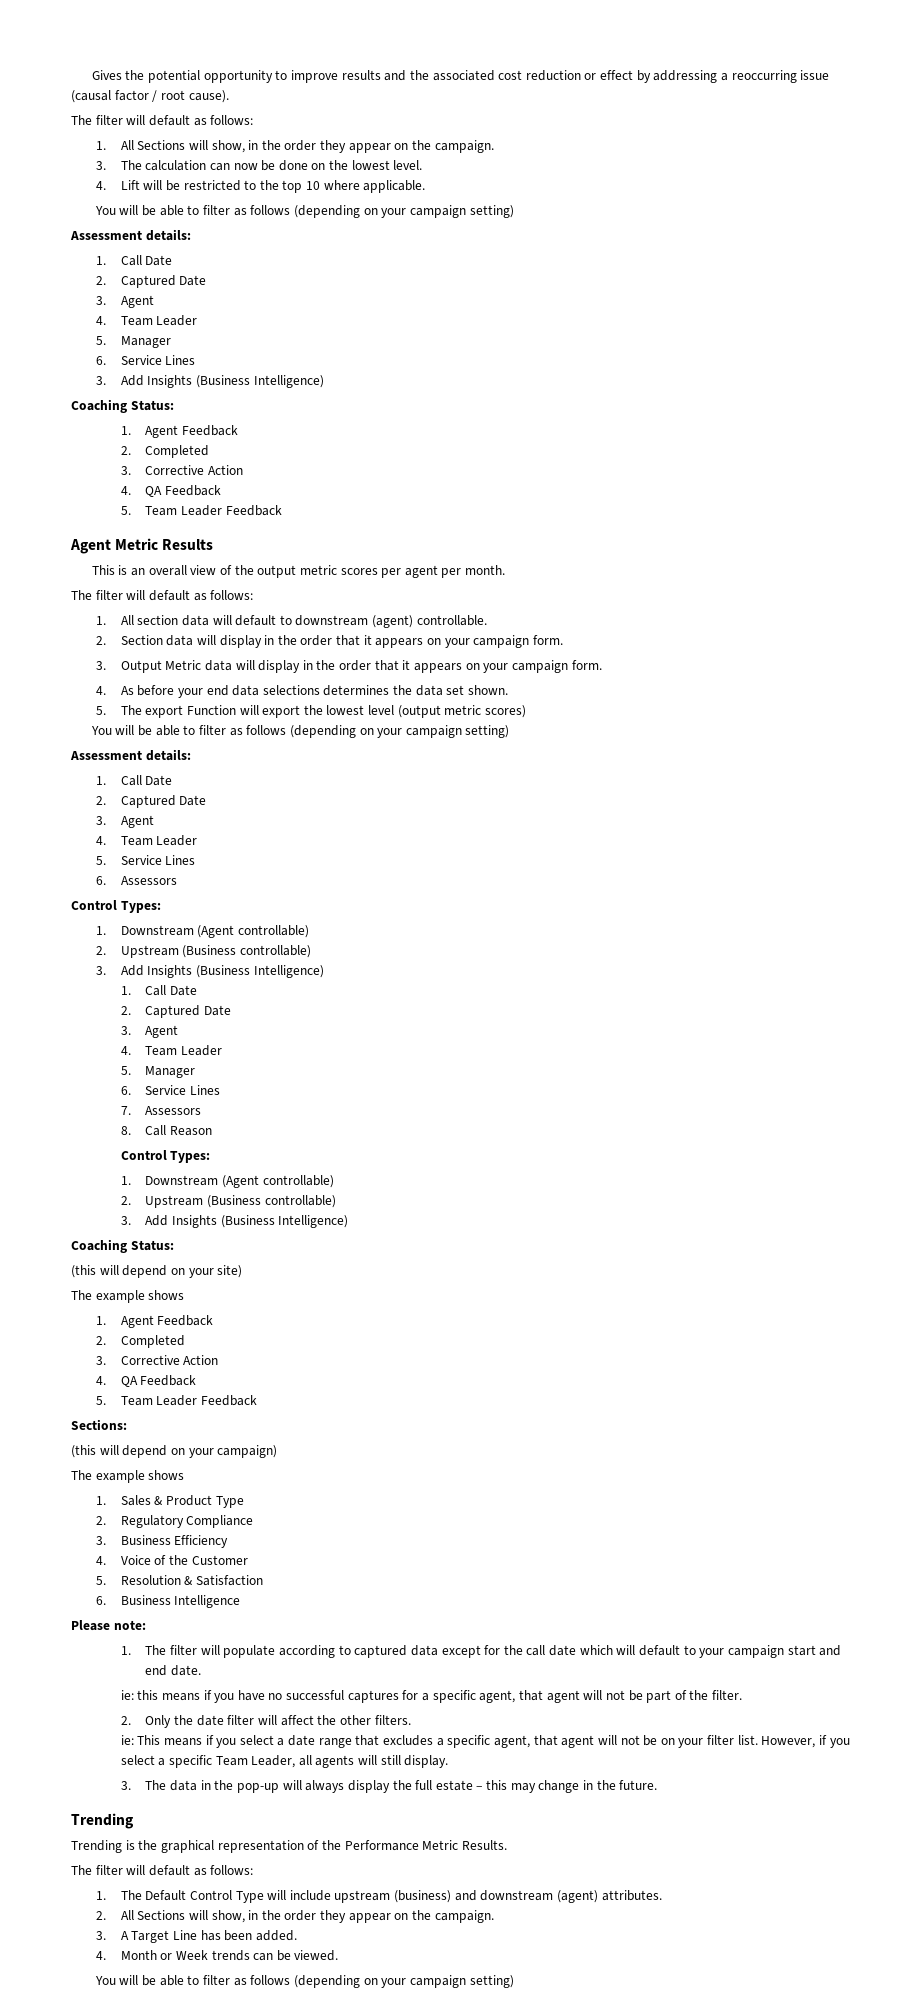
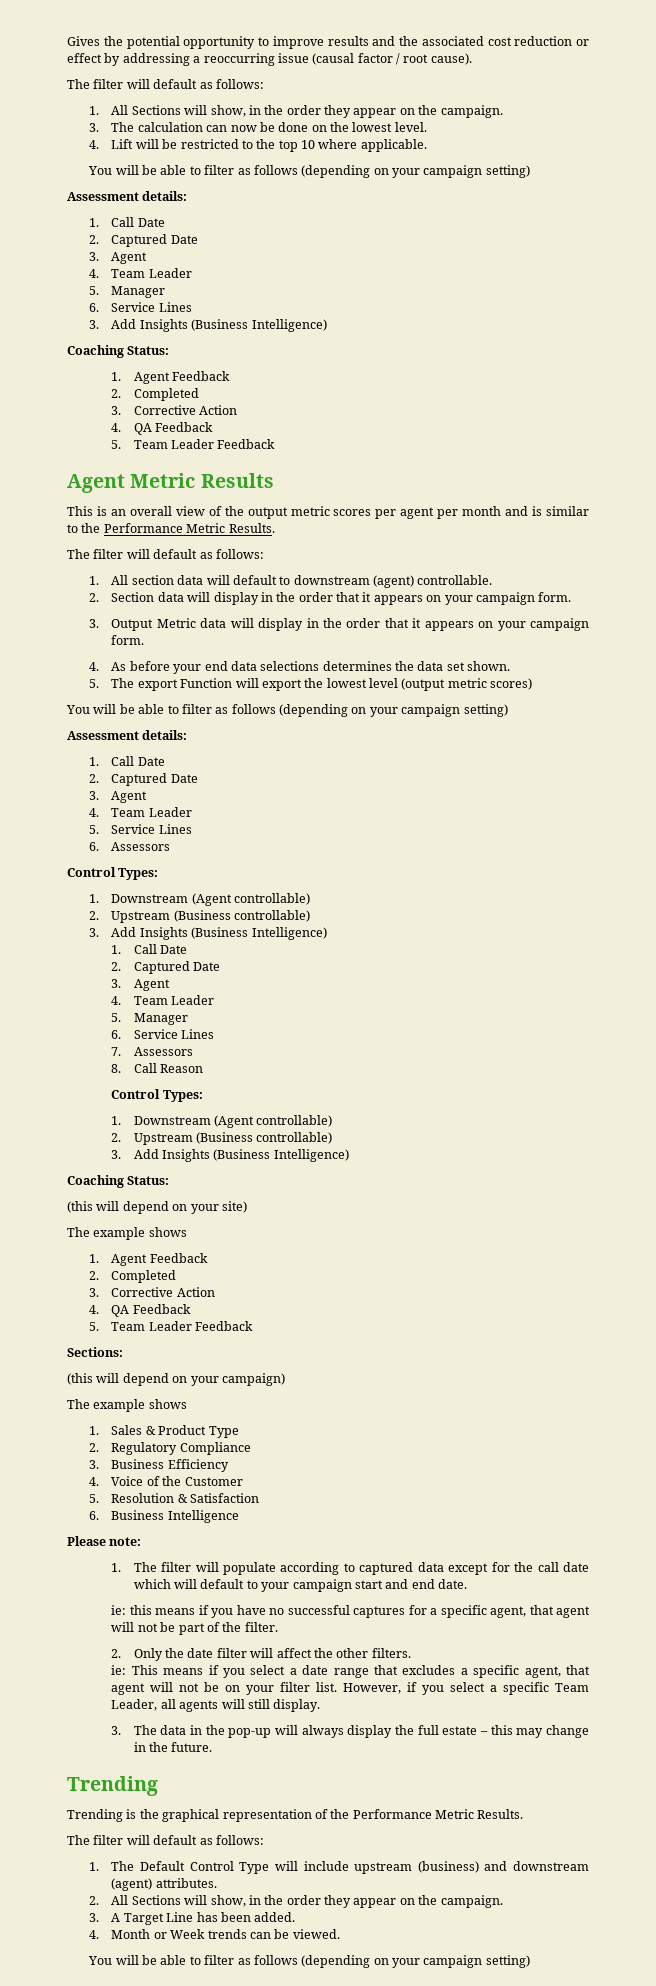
- This is an overall view of the output metric scores per agent per month.
+ This is an overall view of the output metric scores per agent per month and is similar to the Performance Metric Results.

